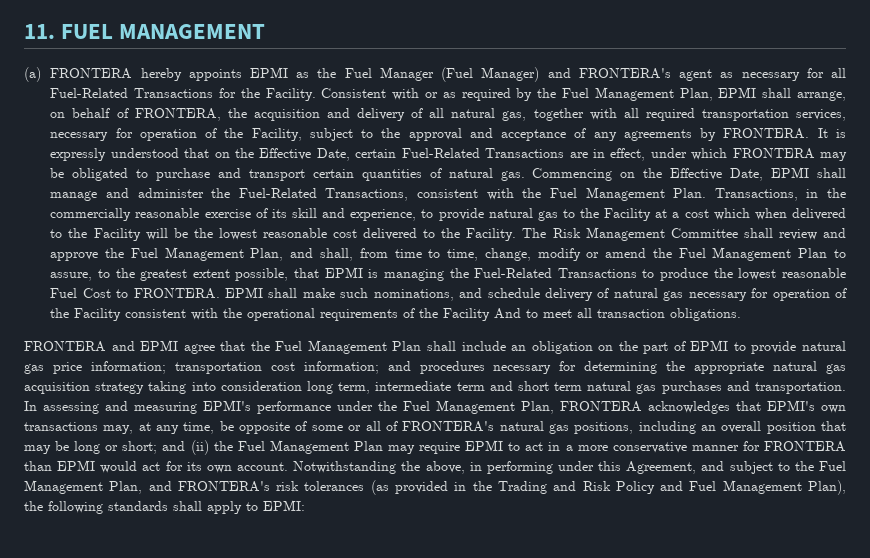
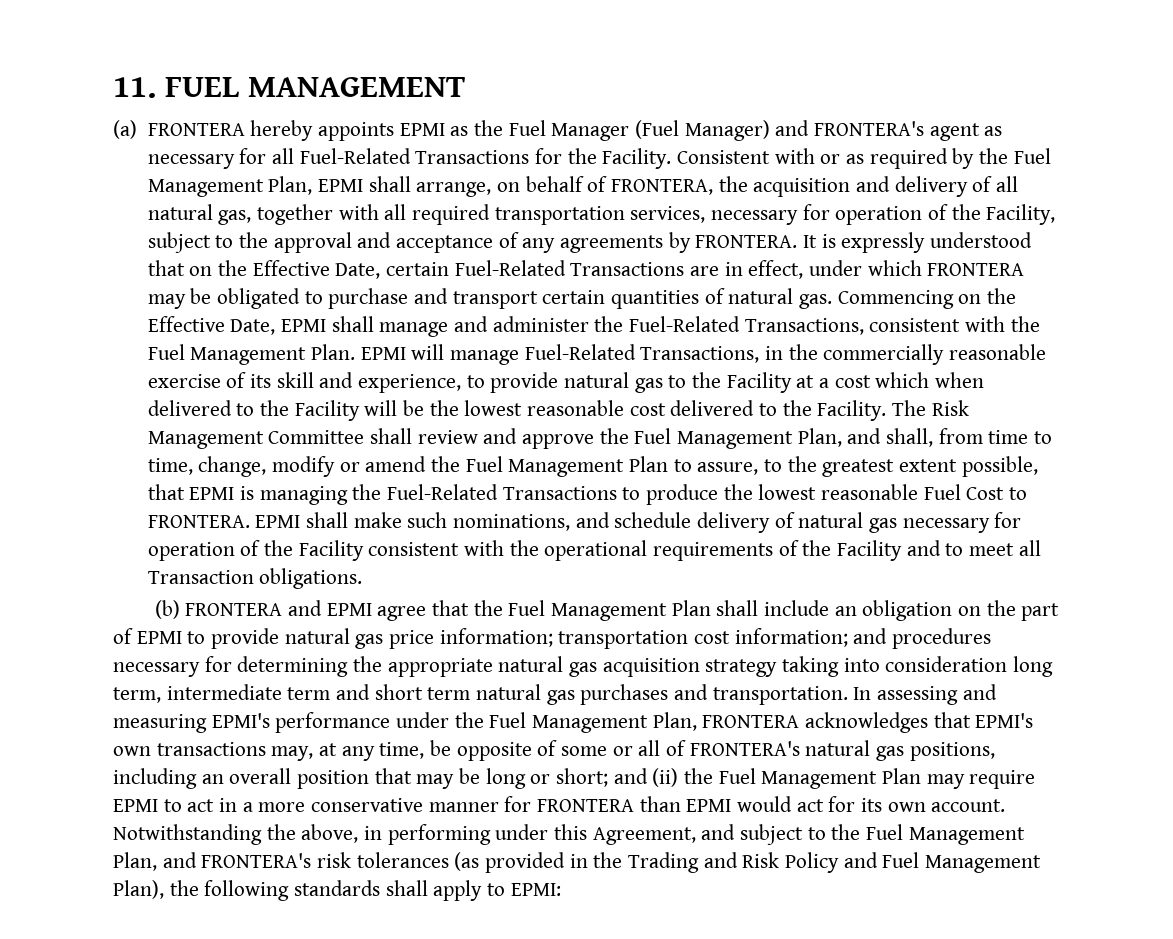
- Transactions, in the commercially reasonable exercise of its skill and experience, to provide natural gas to the Facility at a cost which when delivered to the Facility will be the lowest reasonable cost delivered to the Facility.
+ EPMI will manage Fuel-Related Transactions, in the commercially reasonable exercise of its skill and experience, to provide natural gas to the Facility at a cost which when delivered to the Facility will be the lowest reasonable cost delivered to the Facility.
- EPMI shall make such nominations, and schedule delivery of natural gas necessary for operation of the Facility consistent with the operational requirements of the Facility And to meet all transaction obligations.
+ EPMI shall make such nominations, and schedule delivery of natural gas necessary for operation of the Facility consistent with the operational requirements of the Facility and to meet all Transaction obligations.
- FRONTERA and EPMI agree that the Fuel Management Plan shall include an obligation on the part of EPMI to provide natural gas price information; transportation cost information; and procedures necessary for determining the appropriate natural gas acquisition strategy taking into consideration long term, intermediate term and short term natural gas purchases and transportation.
+ (b) FRONTERA and EPMI agree that the Fuel Management Plan shall include an obligation on the part of EPMI to provide natural gas price information; transportation cost information; and procedures necessary for determining the appropriate natural gas acquisition strategy taking into consideration long term, intermediate term and short term natural gas purchases and transportation.

